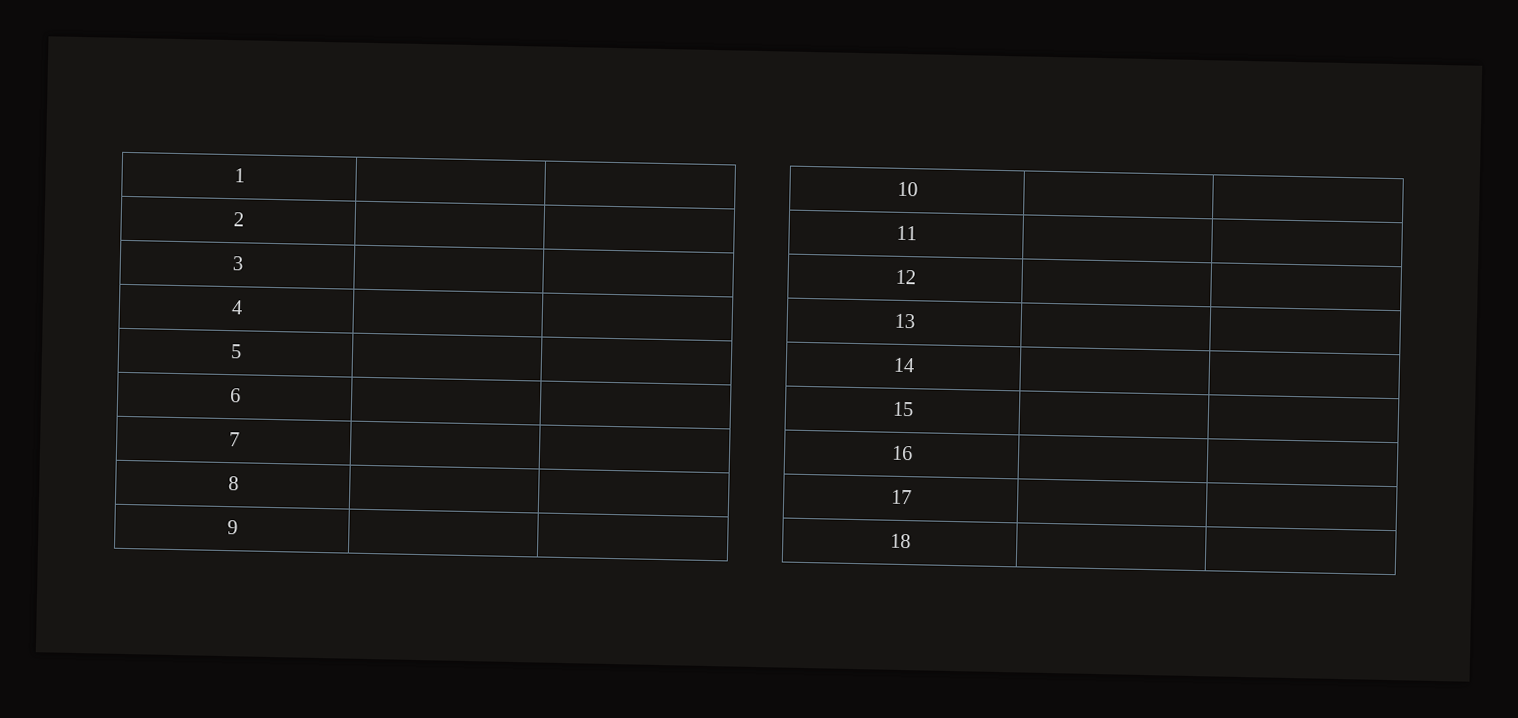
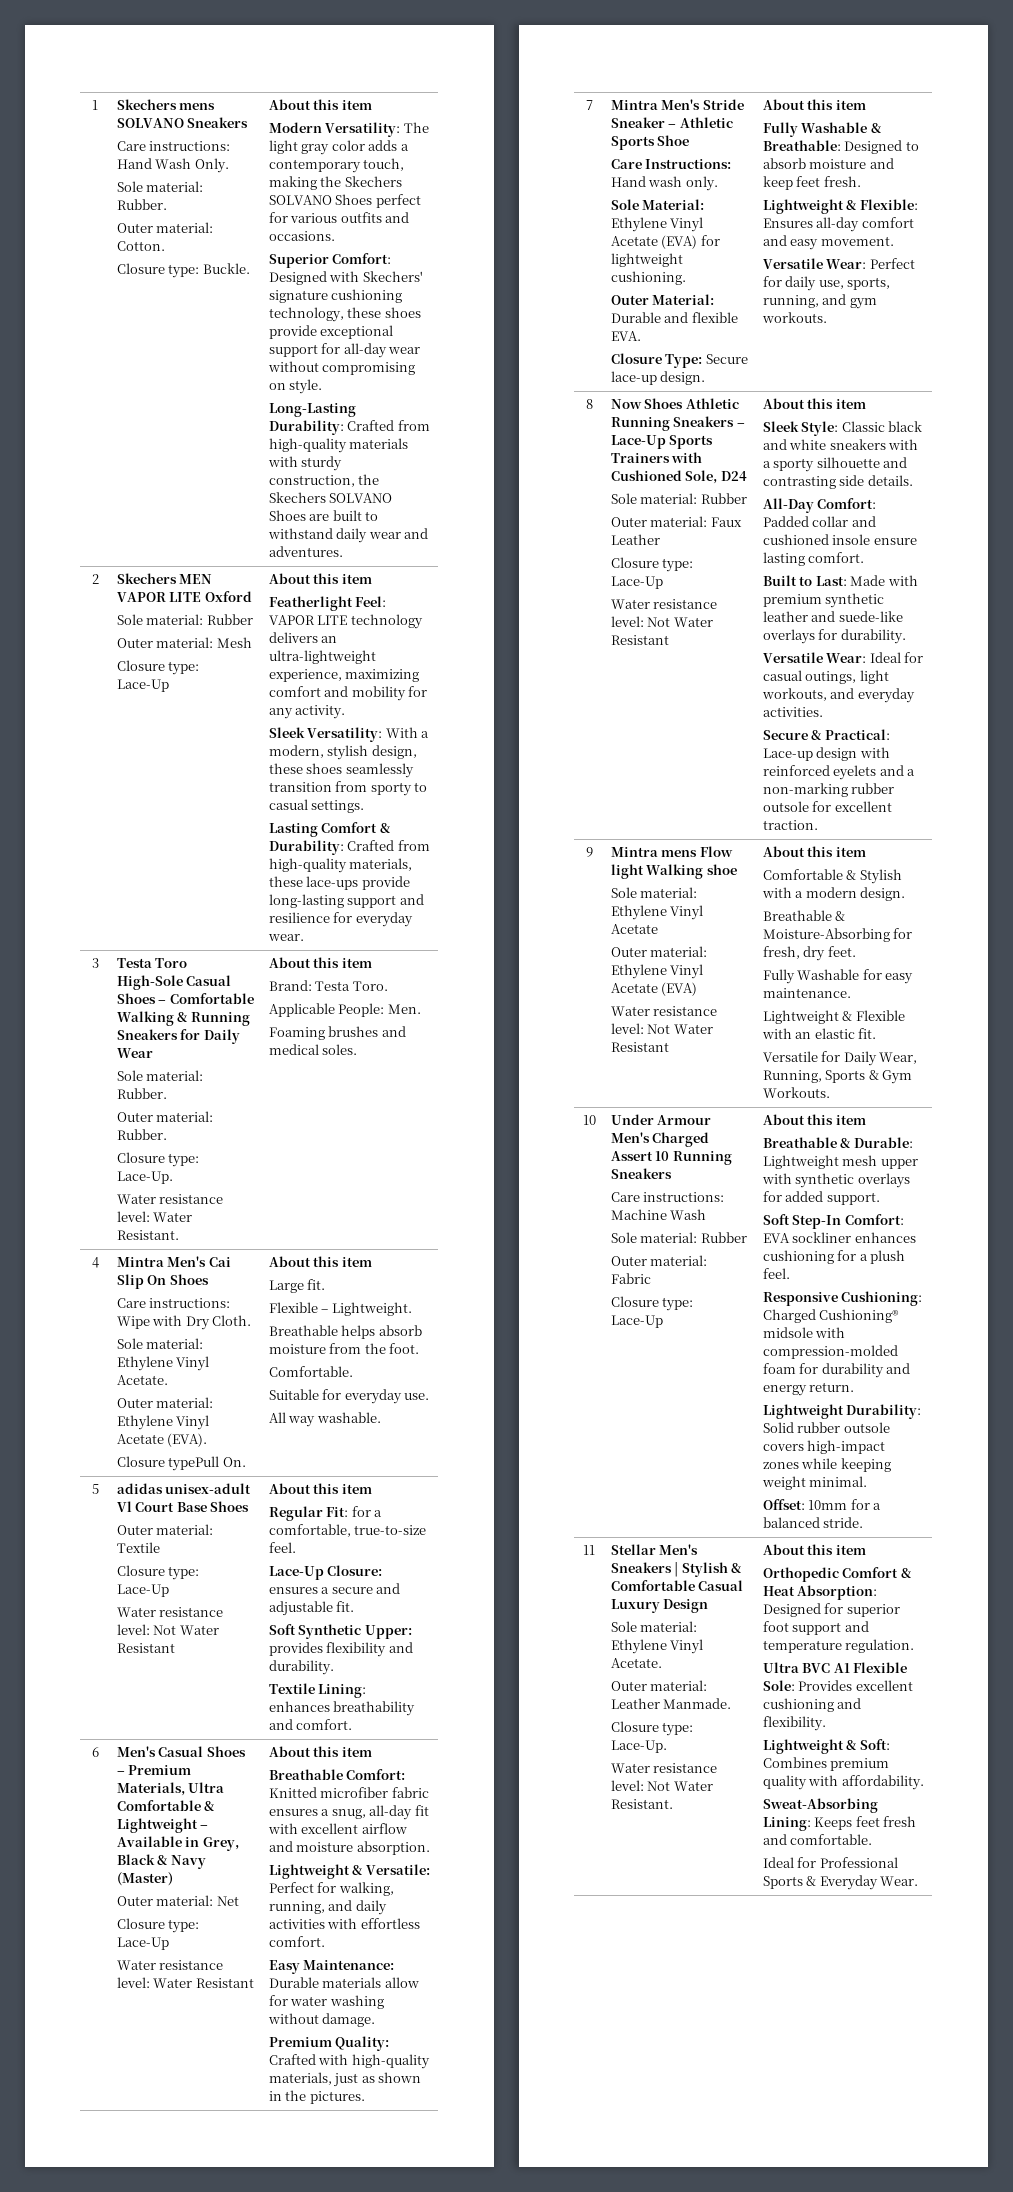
- 1 | |
- 2 | |
- 3 | |
- 4 | |
- 5 | |
- 6 | |
- 7 | |
- 8 | |
- 9 | |
- 10 | |
- 11 | |
- 12 | |
- 13 | |
- 14 | |
- 15 | |
- 16 | |
- 17 | |
- 18 | |
+ 1 | Skechers mens SOLVANO Sneakers
+ Care instructions: Hand Wash Only.
+ Sole material: Rubber.
+ Outer material: Cotton.
+ Closure type: Buckle. | About this item
+ Modern Versatility: The light gray color adds a contemporary touch, making the Skechers SOLVANO Shoes perfect for various outfits and occasions.
+ Superior Comfort: Designed with Skechers' signature cushioning technology, these shoes provide exceptional support for all-day wear without compromising on style.
+ Long-Lasting Durability: Crafted from high-quality materials with sturdy construction, the Skechers SOLVANO Shoes are built to withstand daily wear and adventures.
+ 2 | Skechers MEN VAPOR LITE Oxford
+ Sole material: Rubber
+ Outer material: Mesh
+ Closure type: Lace-Up | About this item
+ Featherlight Feel: VAPOR LITE technology delivers an ultra-lightweight experience, maximizing comfort and mobility for any activity.
+ Sleek Versatility: With a modern, stylish design, these shoes seamlessly transition from sporty to casual settings.
+ Lasting Comfort & Durability: Crafted from high-quality materials, these lace-ups provide long-lasting support and resilience for everyday wear.
+ 3 | Testa Toro High-Sole Casual Shoes – Comfortable Walking & Running Sneakers for Daily Wear
+ Sole material: Rubber.
+ Outer material: Rubber.
+ Closure type: Lace-Up.
+ Water resistance level: Water Resistant. | About this item
+ Brand: Testa Toro.
+ Applicable People: Men.
+ Foaming brushes and medical soles.
+ 4 | Mintra Men's Cai Slip On Shoes
+ Care instructions: Wipe with Dry Cloth.
+ Sole material: Ethylene Vinyl Acetate.
+ Outer material: Ethylene Vinyl Acetate (EVA).
+ Closure typePull On. | About this item
+ Large fit.
+ Flexible – Lightweight.
+ Breathable helps absorb moisture from the foot.
+ Comfortable.
+ Suitable for everyday use.
+ All way washable.
+ 5 | adidas unisex-adult Vl Court Base Shoes
+ Outer material: Textile
+ Closure type: Lace-Up
+ Water resistance level: Not Water Resistant | About this item
+ Regular Fit: for a comfortable, true-to-size feel.
+ Lace-Up Closure: ensures a secure and adjustable fit.
+ Soft Synthetic Upper: provides flexibility and durability.
+ Textile Lining: enhances breathability and comfort.
+ 6 | Men's Casual Shoes – Premium Materials, Ultra Comfortable & Lightweight – Available in Grey, Black & Navy (Master)
+ Outer material: Net
+ Closure type: Lace-Up
+ Water resistance level: Water Resistant | About this item
+ Breathable Comfort: Knitted microfiber fabric ensures a snug, all-day fit with excellent airflow and moisture absorption.
+ Lightweight & Versatile: Perfect for walking, running, and daily activities with effortless comfort.
+ Easy Maintenance: Durable materials allow for water washing without damage.
+ Premium Quality: Crafted with high-quality materials, just as shown in the pictures.
+ 7 | Mintra Men's Stride Sneaker – Athletic Sports Shoe
+ Care Instructions: Hand wash only.
+ Sole Material: Ethylene Vinyl Acetate (EVA) for lightweight cushioning.
+ Outer Material: Durable and flexible EVA.
+ Closure Type: Secure lace-up design. | About this item
+ Fully Washable & Breathable: Designed to absorb moisture and keep feet fresh.
+ Lightweight & Flexible: Ensures all-day comfort and easy movement.
+ Versatile Wear: Perfect for daily use, sports, running, and gym workouts.
+ 8 | Now Shoes Athletic Running Sneakers – Lace-Up Sports Trainers with Cushioned Sole, D24
+ Sole material: Rubber
+ Outer material: Faux Leather
+ Closure type: Lace-Up
+ Water resistance level: Not Water Resistant | About this item
+ Sleek Style: Classic black and white sneakers with a sporty silhouette and contrasting side details.
+ All-Day Comfort: Padded collar and cushioned insole ensure lasting comfort.
+ Built to Last: Made with premium synthetic leather and suede-like overlays for durability.
+ Versatile Wear: Ideal for casual outings, light workouts, and everyday activities.
+ Secure & Practical: Lace-up design with reinforced eyelets and a non-marking rubber outsole for excellent traction.
+ 9 | Mintra mens Flow light Walking shoe
+ Sole material: Ethylene Vinyl Acetate
+ Outer material: Ethylene Vinyl Acetate (EVA)
+ Water resistance level: Not Water Resistant | About this item
+ Comfortable & Stylish with a modern design.
+ Breathable & Moisture-Absorbing for fresh, dry feet.
+ Fully Washable for easy maintenance.
+ Lightweight & Flexible with an elastic fit.
+ Versatile for Daily Wear, Running, Sports & Gym Workouts.
+ 10 | Under Armour Men's Charged Assert 10 Running Sneakers
+ Care instructions: Machine Wash
+ Sole material: Rubber
+ Outer material: Fabric
+ Closure type: Lace-Up | About this item
+ Breathable & Durable: Lightweight mesh upper with synthetic overlays for added support.
+ Soft Step-In Comfort: EVA sockliner enhances cushioning for a plush feel.
+ Responsive Cushioning: Charged Cushioning® midsole with compression-molded foam for durability and energy return.
+ Lightweight Durability: Solid rubber outsole covers high-impact zones while keeping weight minimal.
+ Offset: 10mm for a balanced stride.
+ 11 | Stellar Men's Sneakers | Stylish & Comfortable Casual Luxury Design
+ Sole material: Ethylene Vinyl Acetate.
+ Outer material: Leather Manmade.
+ Closure type: Lace-Up.
+ Water resistance level: Not Water Resistant. | About this item
+ Orthopedic Comfort & Heat Absorption: Designed for superior foot support and temperature regulation.
+ Ultra BVC A1 Flexible Sole: Provides excellent cushioning and flexibility.
+ Lightweight & Soft: Combines premium quality with affordability.
+ Sweat-Absorbing Lining: Keeps feet fresh and comfortable.
+ Ideal for Professional Sports & Everyday Wear.

